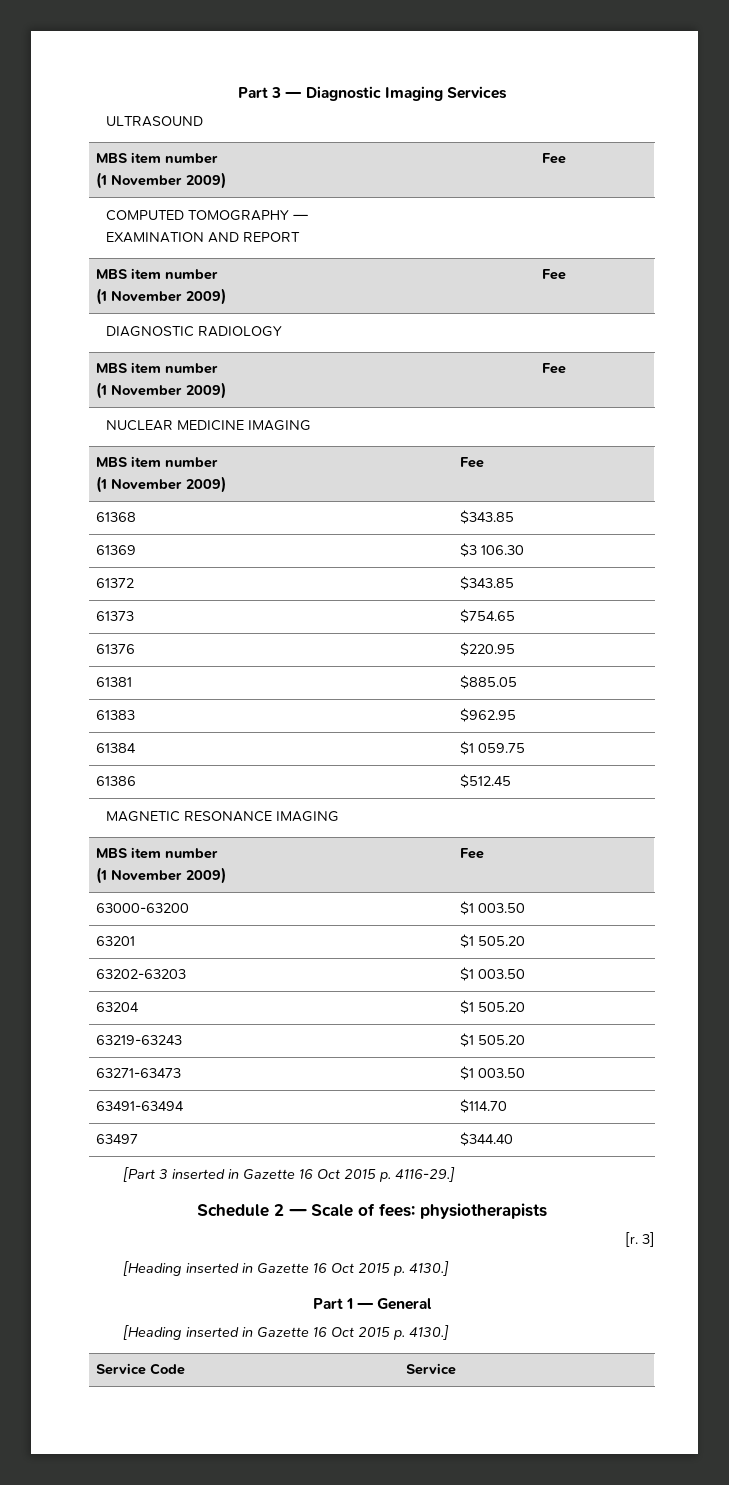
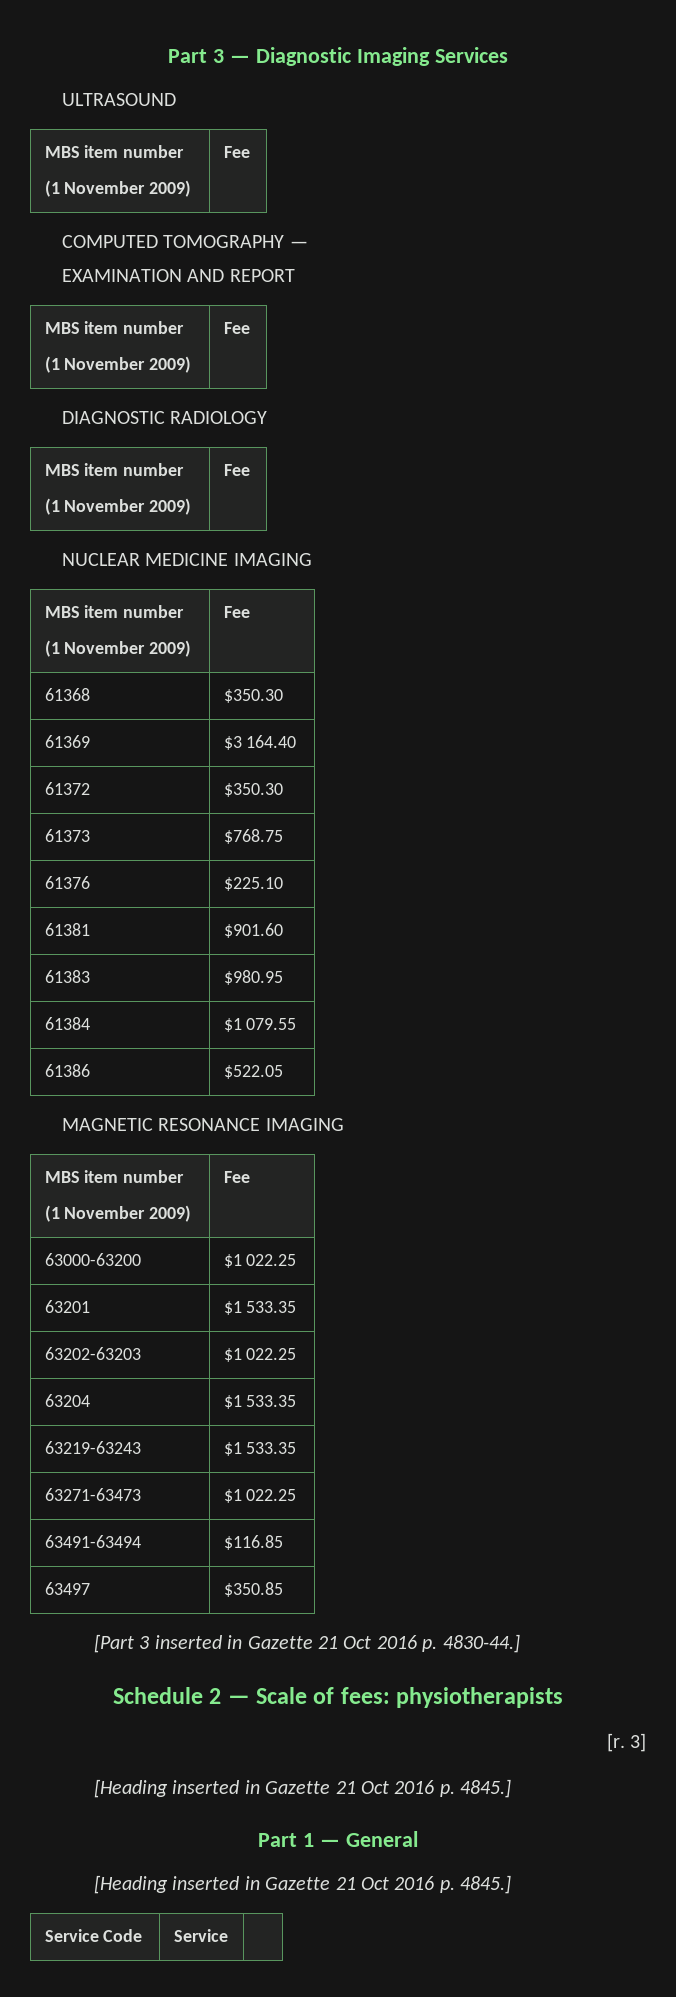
- 61368 | $343.85
+ 61368 | $350.30
- 61369 | $3 106.30
+ 61369 | $3 164.40
- 61372 | $343.85
+ 61372 | $350.30
- 61373 | $754.65
+ 61373 | $768.75
- 61376 | $220.95
+ 61376 | $225.10
- 61381 | $885.05
+ 61381 | $901.60
- 61383 | $962.95
+ 61383 | $980.95
- 61384 | $1 059.75
+ 61384 | $1 079.55
- 61386 | $512.45
+ 61386 | $522.05
- 63000-63200 | $1 003.50
+ 63000-63200 | $1 022.25
- 63201 | $1 505.20
+ 63201 | $1 533.35
- 63202-63203 | $1 003.50
+ 63202-63203 | $1 022.25
- 63204 | $1 505.20
+ 63204 | $1 533.35
- 63219-63243 | $1 505.20
+ 63219-63243 | $1 533.35
- 63271-63473 | $1 003.50
+ 63271-63473 | $1 022.25
- 63491-63494 | $114.70
+ 63491-63494 | $116.85
- 63497 | $344.40
+ 63497 | $350.85
- [Part 3 inserted in Gazette 16 Oct 2015 p. 4116-29.]
+ [Part 3 inserted in Gazette 21 Oct 2016 p. 4830-44.]
  3]
- [Heading inserted in Gazette 16 Oct 2015 p. 4130.]
+ [Heading inserted in Gazette 21 Oct 2016 p. 4845.]
  Part 1 — General
- [Heading inserted in Gazette 16 Oct 2015 p. 4130.]
+ [Heading inserted in Gazette 21 Oct 2016 p. 4845.]

